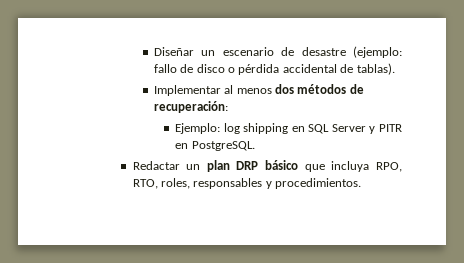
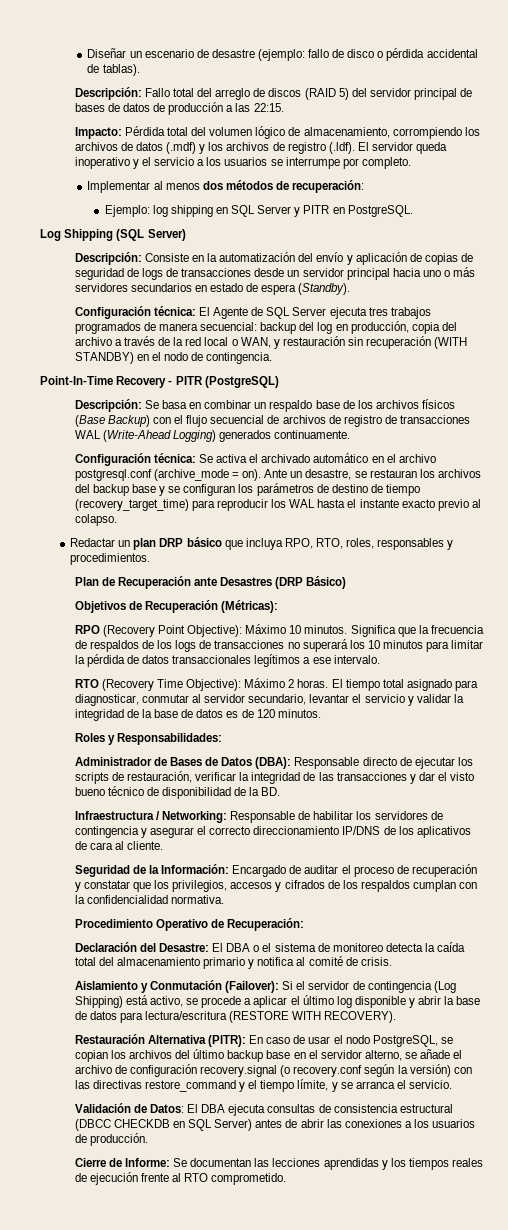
+ Descripción: Fallo total del arreglo de discos (RAID 5) del servidor principal de bases de datos de producción a las 22:15.
+ Impacto: Pérdida total del volumen lógico de almacenamiento, corrompiendo los archivos de datos (.mdf) y los archivos de registro (.ldf). El servidor queda inoperativo y el servicio a los usuarios se interrumpe por completo.
+ Log Shipping (SQL Server)
+ Descripción: Consiste en la automatización del envío y aplicación de copias de seguridad de logs de transacciones desde un servidor principal hacia uno o más servidores secundarios en estado de espera (Standby).
+ Configuración técnica: El Agente de SQL Server ejecuta tres trabajos programados de manera secuencial: backup del log en producción, copia del archivo a través de la red local o WAN, y restauración sin recuperación (WITH STANDBY) en el nodo de contingencia.
+ Point-In-Time Recovery - PITR (PostgreSQL)
+ Descripción: Se basa en combinar un respaldo base de los archivos físicos (Base Backup) con el flujo secuencial de archivos de registro de transacciones WAL (Write-Ahead Logging) generados continuamente.
+ Configuración técnica: Se activa el archivado automático en el archivo postgresql.conf (archive_mode = on). Ante un desastre, se restauran los archivos del backup base y se configuran los parámetros de destino de tiempo (recovery_target_time) para reproducir los WAL hasta el instante exacto previo al colapso.
+ Plan de Recuperación ante Desastres (DRP Básico)
+ Objetivos de Recuperación (Métricas):
+ RPO (Recovery Point Objective): Máximo 10 minutos. Significa que la frecuencia de respaldos de los logs de transacciones no superará los 10 minutos para limitar la pérdida de datos transaccionales legítimos a ese intervalo.
+ RTO (Recovery Time Objective): Máximo 2 horas. El tiempo total asignado para diagnosticar, conmutar al servidor secundario, levantar el servicio y validar la integridad de la base de datos es de 120 minutos.
+ Roles y Responsabilidades:
+ Administrador de Bases de Datos (DBA): Responsable directo de ejecutar los scripts de restauración, verificar la integridad de las transacciones y dar el visto bueno técnico de disponibilidad de la BD.
+ Infraestructura / Networking: Responsable de habilitar los servidores de contingencia y asegurar el correcto direccionamiento IP/DNS de los aplicativos de cara al cliente.
+ Seguridad de la Información: Encargado de auditar el proceso de recuperación y constatar que los privilegios, accesos y cifrados de los respaldos cumplan con la confidencialidad normativa.
+ Procedimiento Operativo de Recuperación:
+ Declaración del Desastre: El DBA o el sistema de monitoreo detecta la caída total del almacenamiento primario y notifica al comité de crisis.
+ Aislamiento y Conmutación (Failover): Si el servidor de contingencia (Log Shipping) está activo, se procede a aplicar el último log disponible y abrir la base de datos para lectura/escritura (RESTORE WITH RECOVERY).
+ Restauración Alternativa (PITR): En caso de usar el nodo PostgreSQL, se copian los archivos del último backup base en el servidor alterno, se añade el archivo de configuración recovery.signal (o recovery.conf según la versión) con las directivas restore_command y el tiempo límite, y se arranca el servicio.
+ Validación de Datos: El DBA ejecuta consultas de consistencia estructural (DBCC CHECKDB en SQL Server) antes de abrir las conexiones a los usuarios de producción.
+ Cierre de Informe: Se documentan las lecciones aprendidas y los tiempos reales de ejecución frente al RTO comprometido.

